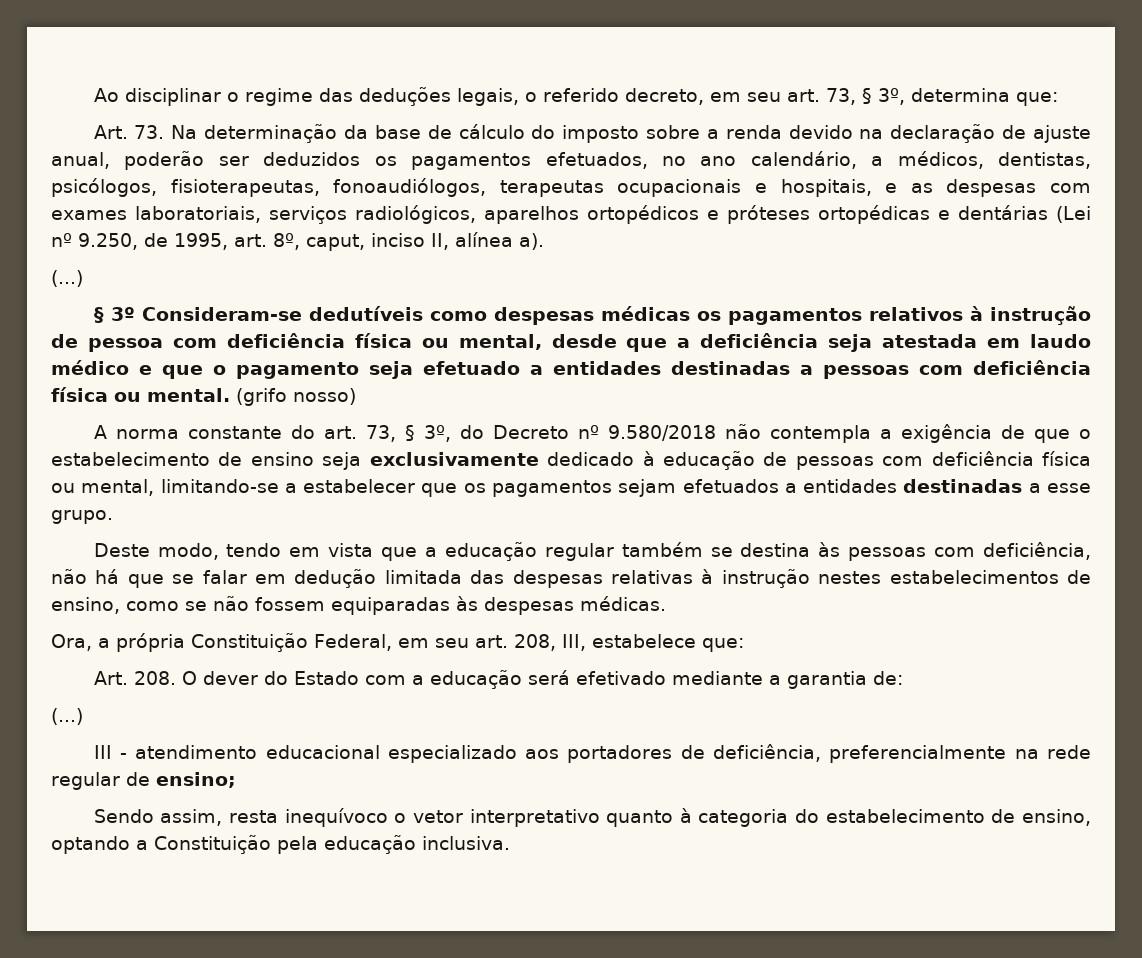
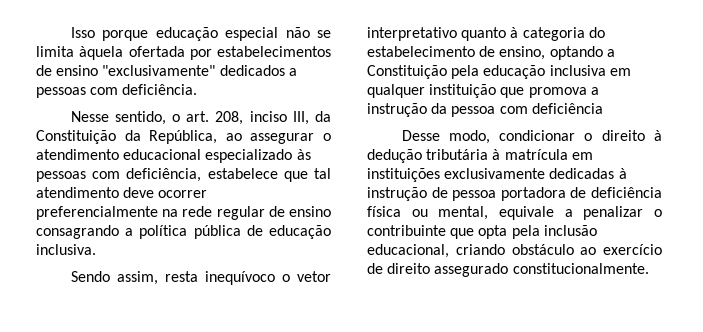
- Ao disciplinar o regime das deduções legais, o referido decreto, em seu art. 73, § 3º, determina que:
- Art. 73. Na determinação da base de cálculo do imposto sobre a renda devido na declaração de ajuste anual, poderão ser deduzidos os pagamentos efetuados, no ano calendário, a médicos, dentistas, psicólogos, fisioterapeutas, fonoaudiólogos, terapeutas ocupacionais e hospitais, e as despesas com exames laboratoriais, serviços radiológicos, aparelhos ortopédicos e próteses ortopédicas e dentárias (Lei nº 9.250, de 1995, art. 8º, caput, inciso II, alínea a).
- (...)
- § 3º Consideram-se dedutíveis como despesas médicas os pagamentos relativos à instrução de pessoa com deficiência física ou mental, desde que a deficiência seja atestada em laudo médico e que o pagamento seja efetuado a entidades destinadas a pessoas com deficiência física ou mental. (grifo nosso)
- A norma constante do art. 73, § 3º, do Decreto nº 9.580/2018 não contempla a exigência de que o estabelecimento de ensino seja exclusivamente dedicado à educação de pessoas com deficiência física ou mental, limitando-se a estabelecer que os pagamentos sejam efetuados a entidades destinadas a esse grupo.
- Deste modo, tendo em vista que a educação regular também se destina às pessoas com deficiência, não há que se falar em dedução limitada das despesas relativas à instrução nestes estabelecimentos de ensino, como se não fossem equiparadas às despesas médicas.
- Ora, a própria Constituição Federal, em seu art. 208, III, estabelece que:
- Art. 208. O dever do Estado com a educação será efetivado mediante a garantia de:
- (...)
- III - atendimento educacional especializado aos portadores de deficiência, preferencialmente na rede regular de ensino;
+ Isso porque educação especial não se limita àquela ofertada por estabelecimentos de ensino "exclusivamente" dedicados a pessoas com deficiência.
+ Nesse sentido, o art. 208, inciso III, da Constituição da República, ao assegurar o atendimento educacional especializado às pessoas com deficiência, estabelece que tal atendimento deve ocorrer preferencialmente na rede regular de ensino consagrando a política pública de educação inclusiva.
- Sendo assim, resta inequívoco o vetor interpretativo quanto à categoria do estabelecimento de ensino, optando a Constituição pela educação inclusiva.
+ Sendo assim, resta inequívoco o vetor interpretativo quanto à categoria do estabelecimento de ensino, optando a Constituição pela educação inclusiva em qualquer instituição que promova a instrução da pessoa com deficiência
+ Desse modo, condicionar o direito à dedução tributária à matrícula em instituições exclusivamente dedicadas à instrução de pessoa portadora de deficiência física ou mental, equivale a penalizar o contribuinte que opta pela inclusão educacional, criando obstáculo ao exercício de direito assegurado constitucionalmente.

